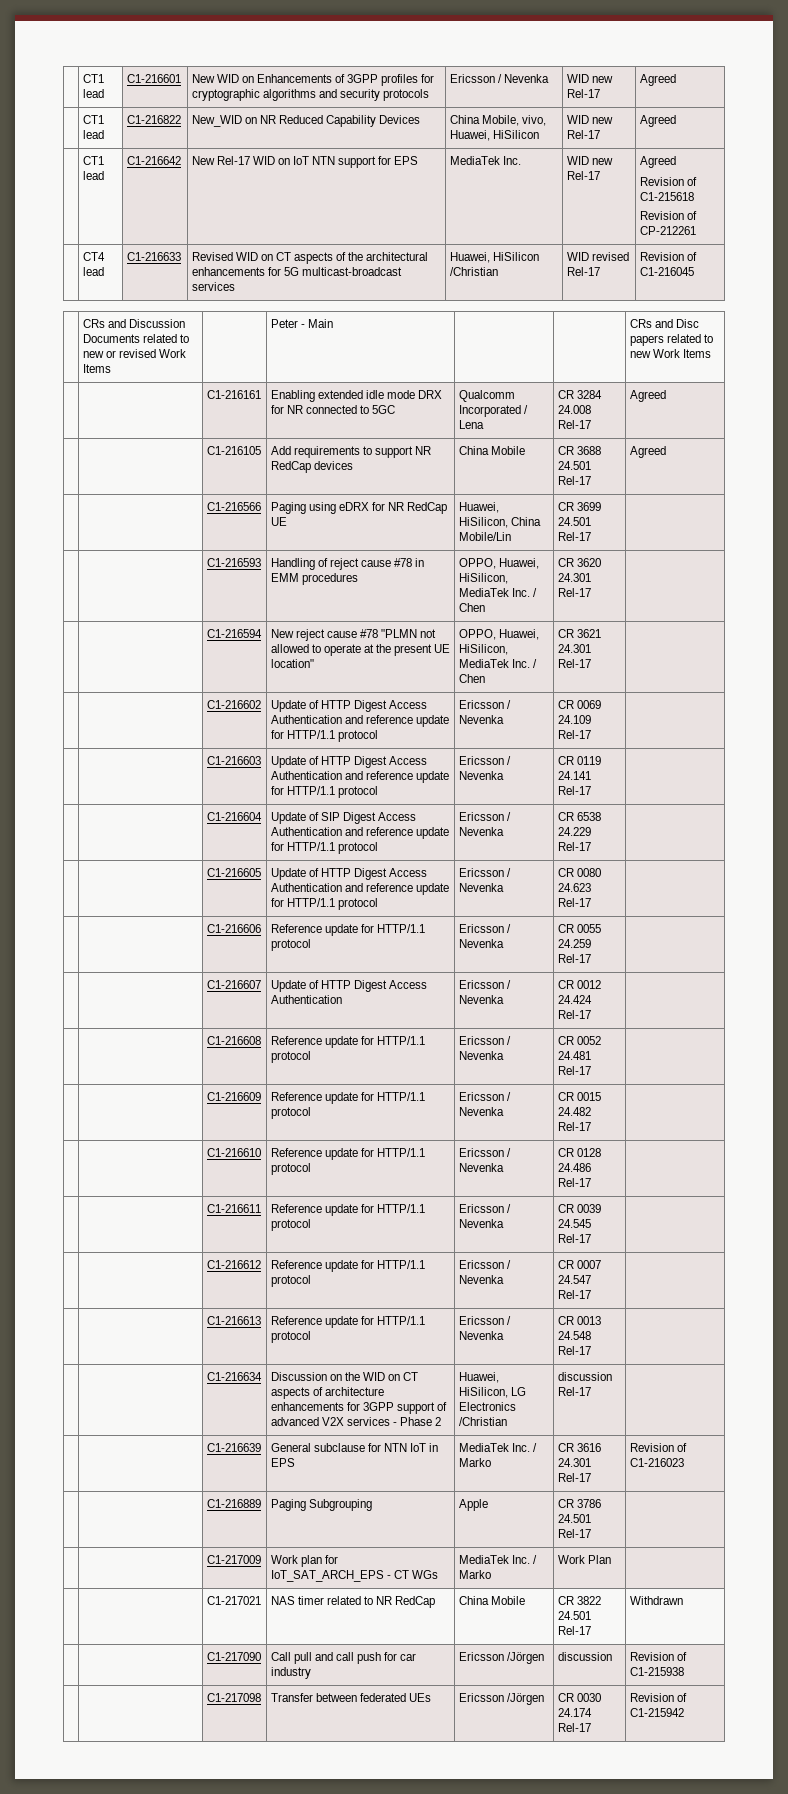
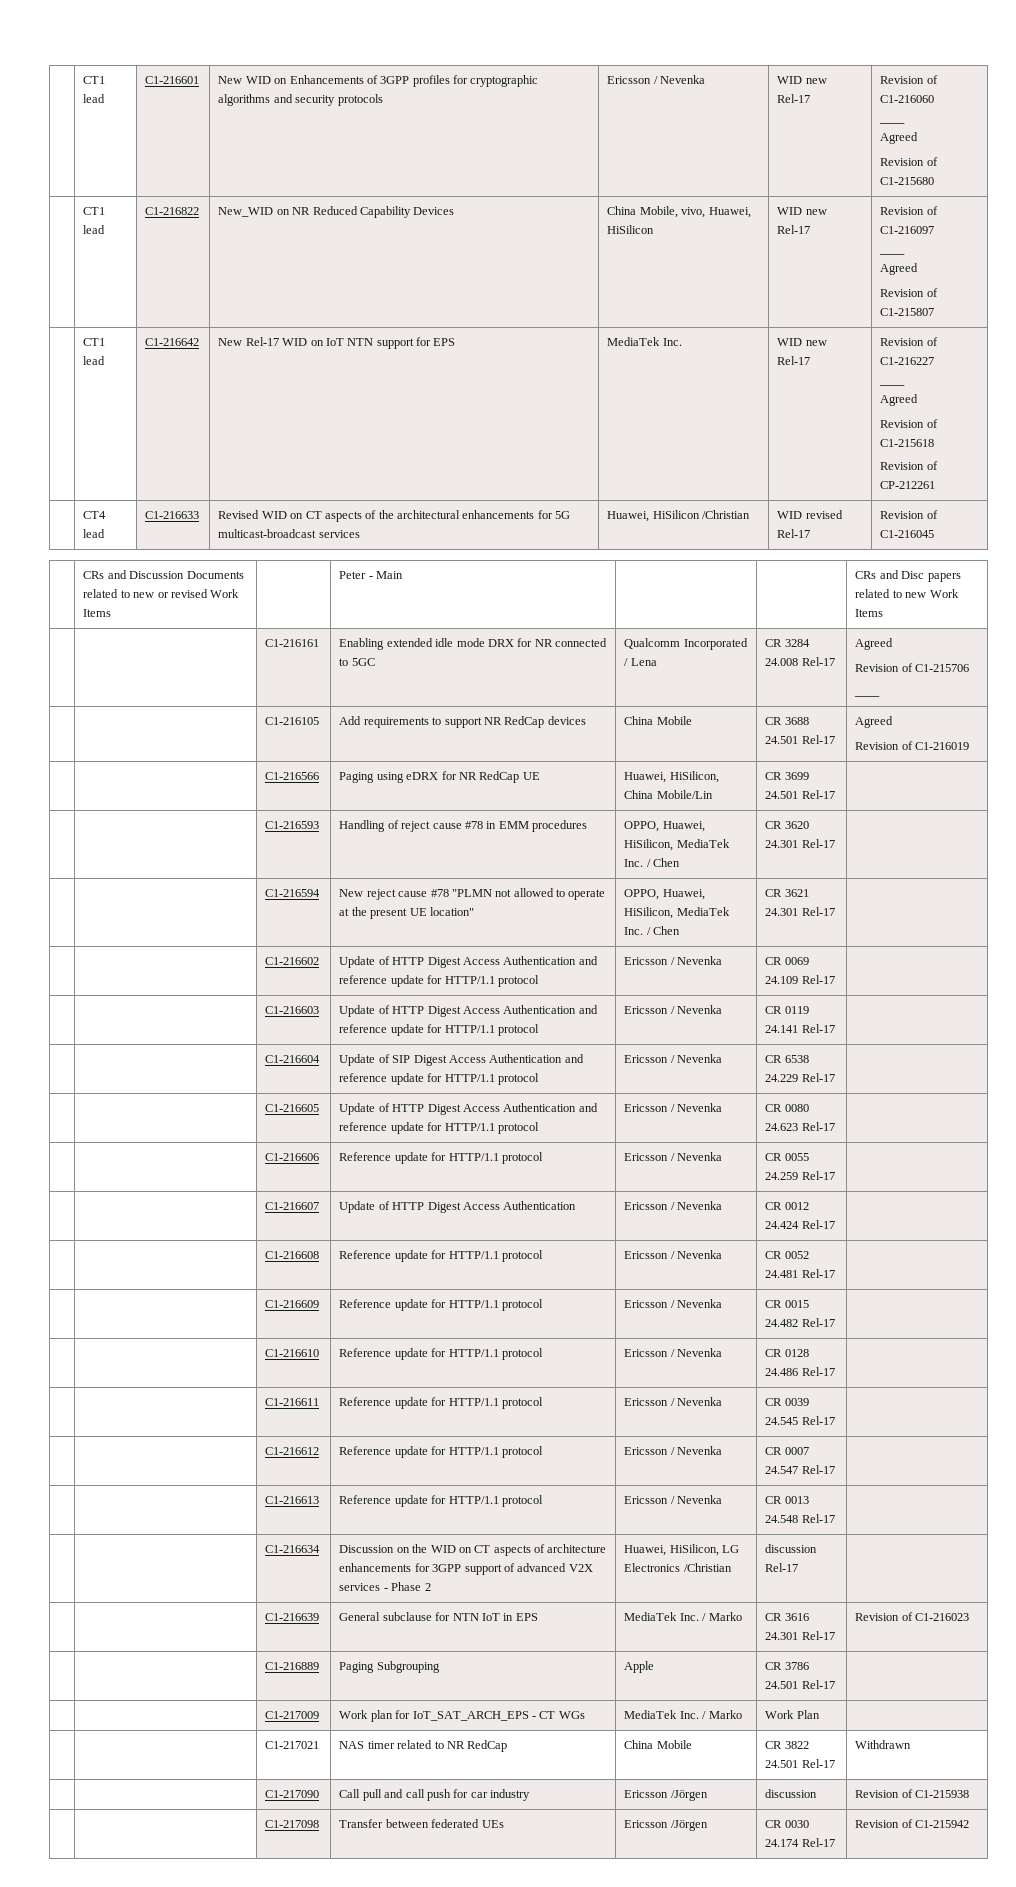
- | CT1 lead | C1-216601 | New WID on Enhancements of 3GPP profiles for cryptographic algorithms and security protocols | Ericsson / Nevenka | WID new Rel-17 | Agreed
+ | CT1 lead | C1-216601 | New WID on Enhancements of 3GPP profiles for cryptographic algorithms and security protocols | Ericsson / Nevenka | WID new Rel-17 | Revision of C1-216060
+ ____
+ Agreed
+ Revision of C1-215680
- | CT1 lead | C1-216822 | New_WID on NR Reduced Capability Devices | China Mobile, vivo, Huawei, HiSilicon | WID new Rel-17 | Agreed
+ | CT1 lead | C1-216822 | New_WID on NR Reduced Capability Devices | China Mobile, vivo, Huawei, HiSilicon | WID new Rel-17 | Revision of C1-216097
+ ____
+ Agreed
+ Revision of C1-215807
- | CT1 lead | C1-216642 | New Rel-17 WID on IoT NTN support for EPS | MediaTek Inc. | WID new Rel-17 | Agreed
+ | CT1 lead | C1-216642 | New Rel-17 WID on IoT NTN support for EPS | MediaTek Inc. | WID new Rel-17 | Revision of C1-216227
+ ____
+ Agreed
  | | C1-216161 | Enabling extended idle mode DRX for NR connected to 5GC | Qualcomm Incorporated / Lena | CR 3284 24.008 Rel-17 | Agreed
+ Revision of C1-215706
+ ____
  | | C1-216105 | Add requirements to support NR RedCap devices | China Mobile | CR 3688 24.501 Rel-17 | Agreed
+ Revision of C1-216019

